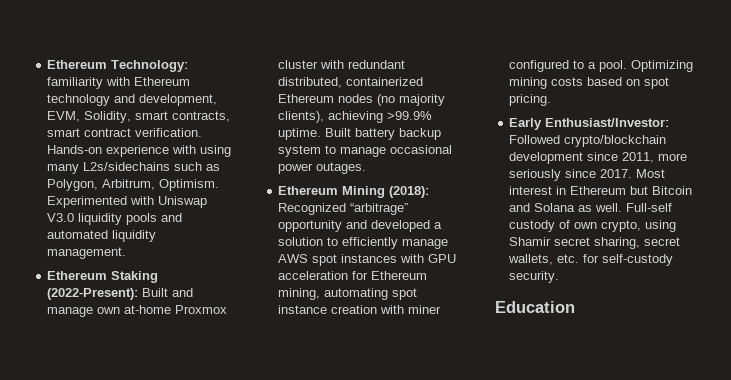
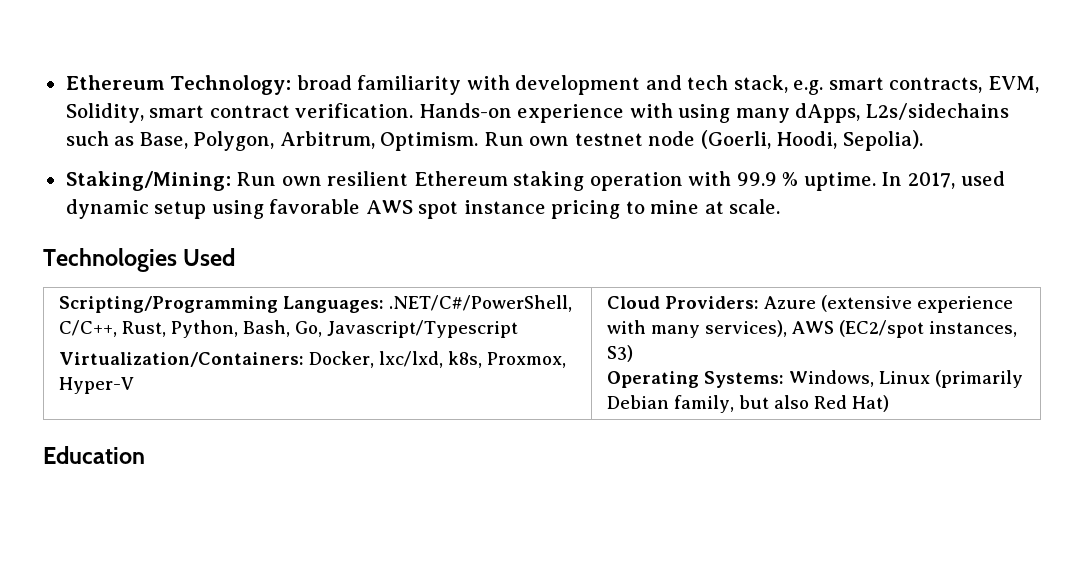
- Ethereum Technology: familiarity with Ethereum technology and development, EVM, Solidity, smart contracts, smart contract verification.
+ Ethereum Technology: broad familiarity with development and tech stack, e.g. smart contracts, EVM, Solidity, smart contract verification.
- Hands-on experience with using many L2s/sidechains such as Polygon, Arbitrum, Optimism.
+ Hands-on experience with using many dApps, L2s/sidechains such as Base, Polygon, Arbitrum, Optimism.
- Experimented with Uniswap V3.0 liquidity pools and automated liquidity management.
- Ethereum Staking (2022-Present): Built and manage own at-home Proxmox cluster with redundant distributed, containerized Ethereum nodes (no majority clients), achieving >99.9% uptime. Built battery backup system to manage occasional power outages.
- Ethereum Mining (2018): Recognized “arbitrage” opportunity and developed a solution to efficiently manage AWS spot instances with GPU acceleration for Ethereum mining, automating spot instance creation with miner configured to a pool. Optimizing mining costs based on spot pricing.
- Early Enthusiast/Investor: Followed crypto/blockchain development since 2011, more seriously since 2017. Most interest in Ethereum but Bitcoin and Solana as well. Full-self custody of own crypto, using Shamir secret sharing, secret wallets, etc. for self-custody security.
+ Run own testnet node (Goerli, Hoodi, Sepolia).
+ Staking/Mining: Run own resilient Ethereum staking operation with 99.9 % uptime. In 2017, used dynamic setup using favorable AWS spot instance pricing to mine at scale.
+ Technologies Used
+ Scripting/Programming Languages: .NET/C#/PowerShell, C/C++, Rust, Python, Bash, Go, Javascript/Typescript
+ Virtualization/Containers: Docker, lxc/lxd, k8s, Proxmox, Hyper-V | Cloud Providers: Azure (extensive experience with many services), AWS (EC2/spot instances, S3)
+ Operating Systems: Windows, Linux (primarily Debian family, but also Red Hat)

